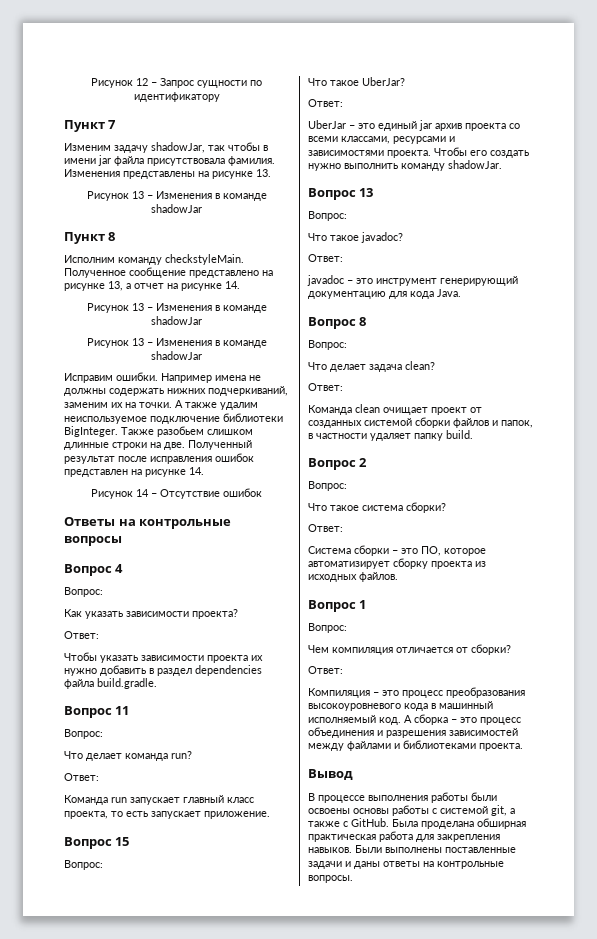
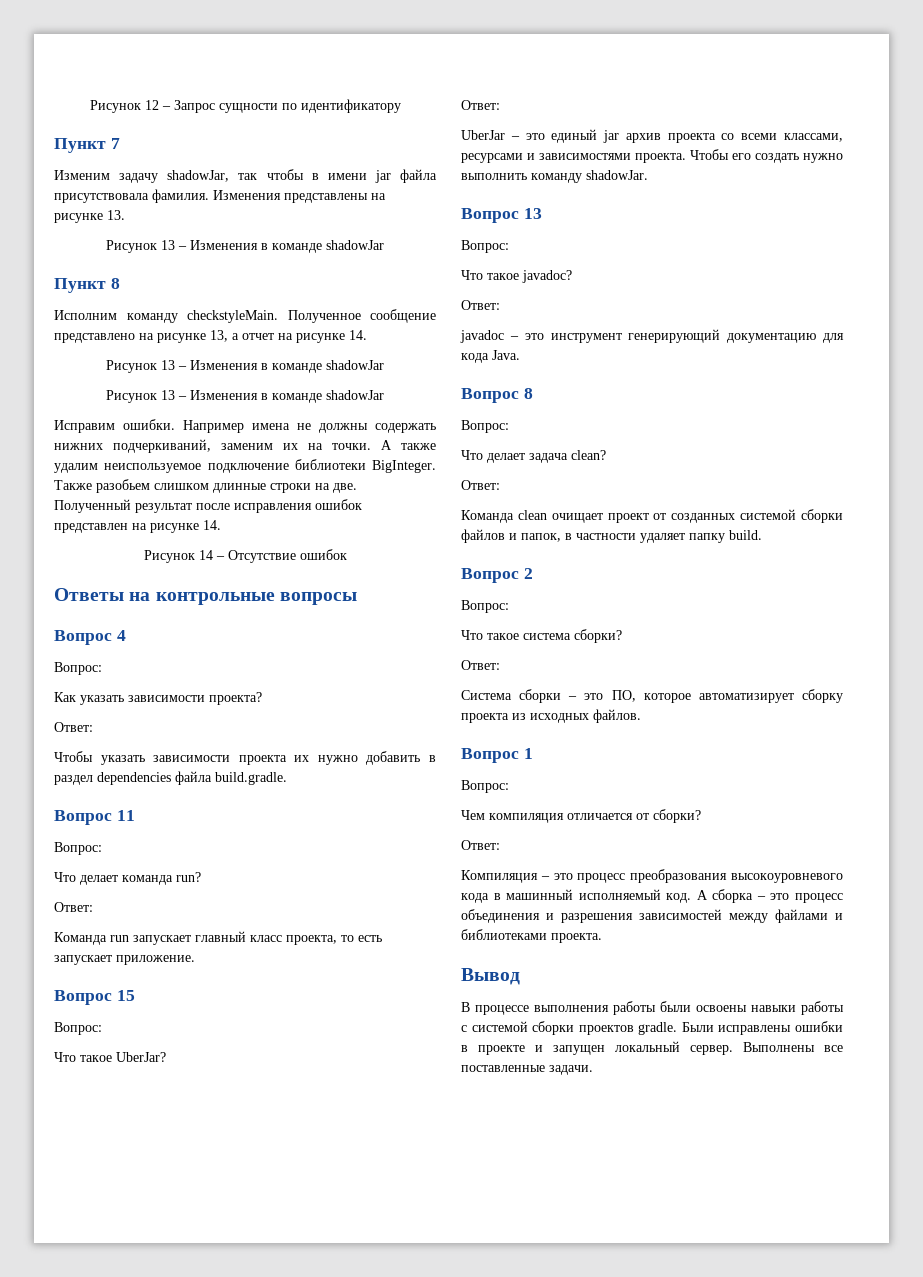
- В процессе выполнения работы были освоены основы работы с системой git, а также с GitHub. Была проделана обширная практическая работа для закрепления навыков. Были выполнены поставленные задачи и даны ответы на контрольные вопросы.
+ В процессе выполнения работы были освоены навыки работы с системой сборки проектов gradle. Были исправлены ошибки в проекте и запущен локальный сервер. Выполнены все поставленные задачи.

